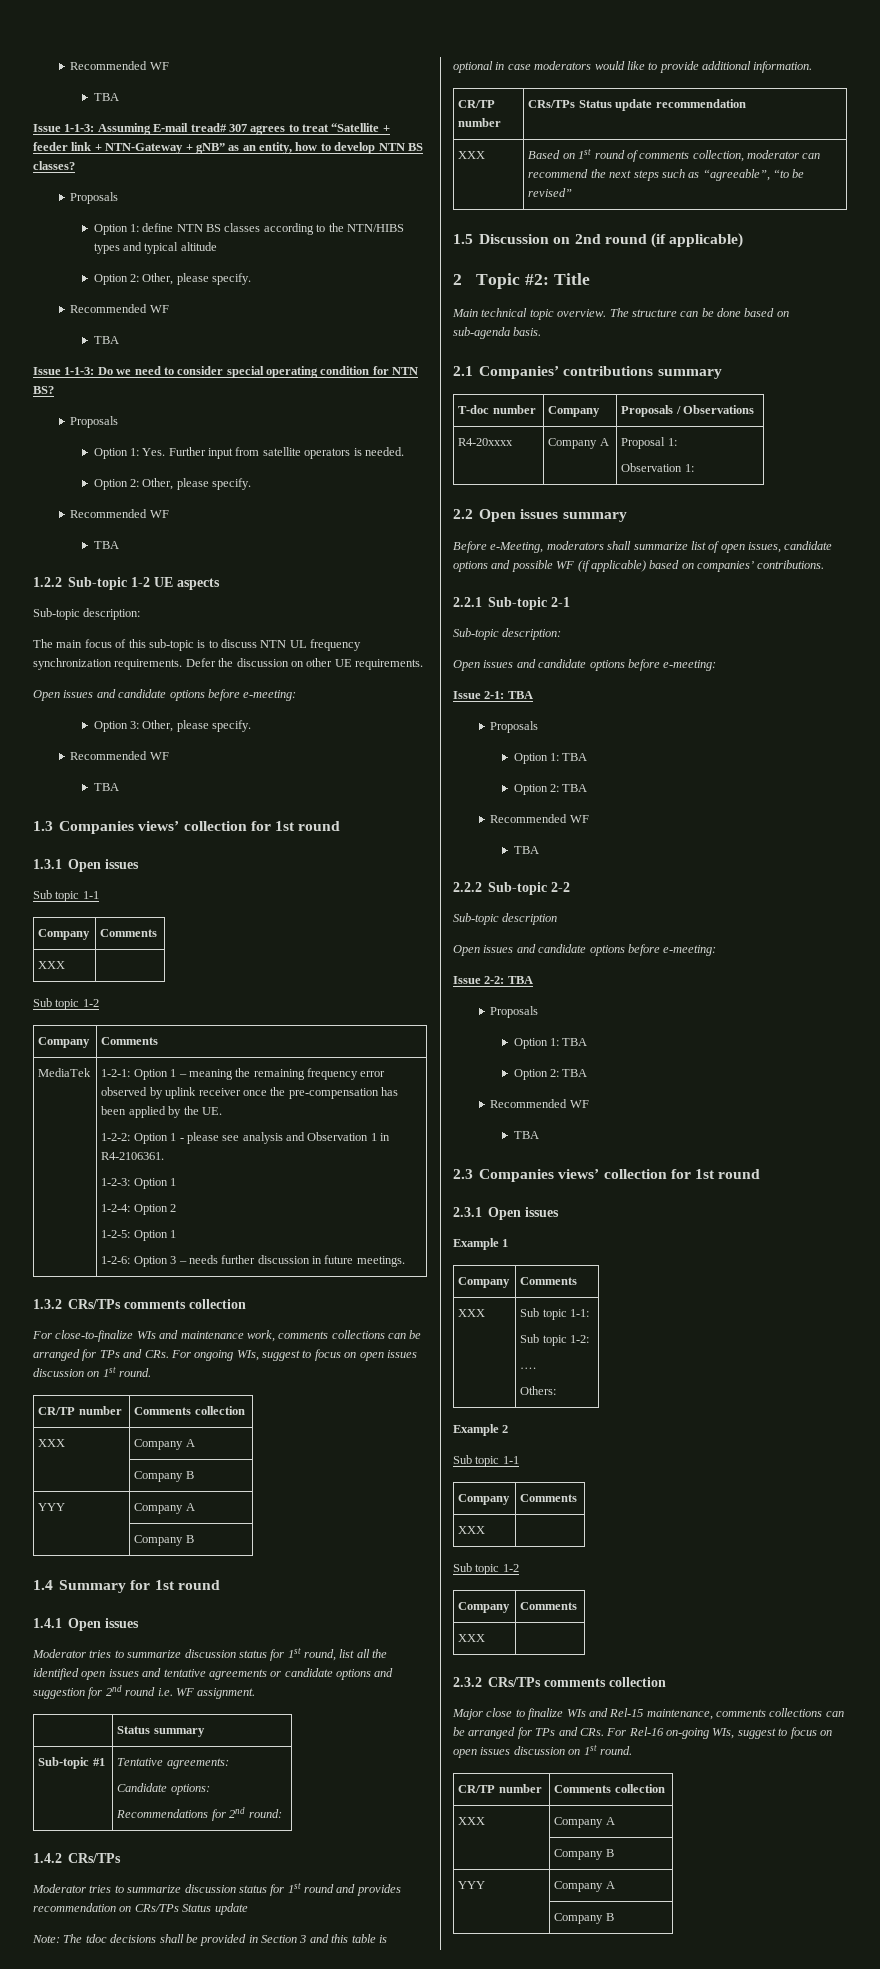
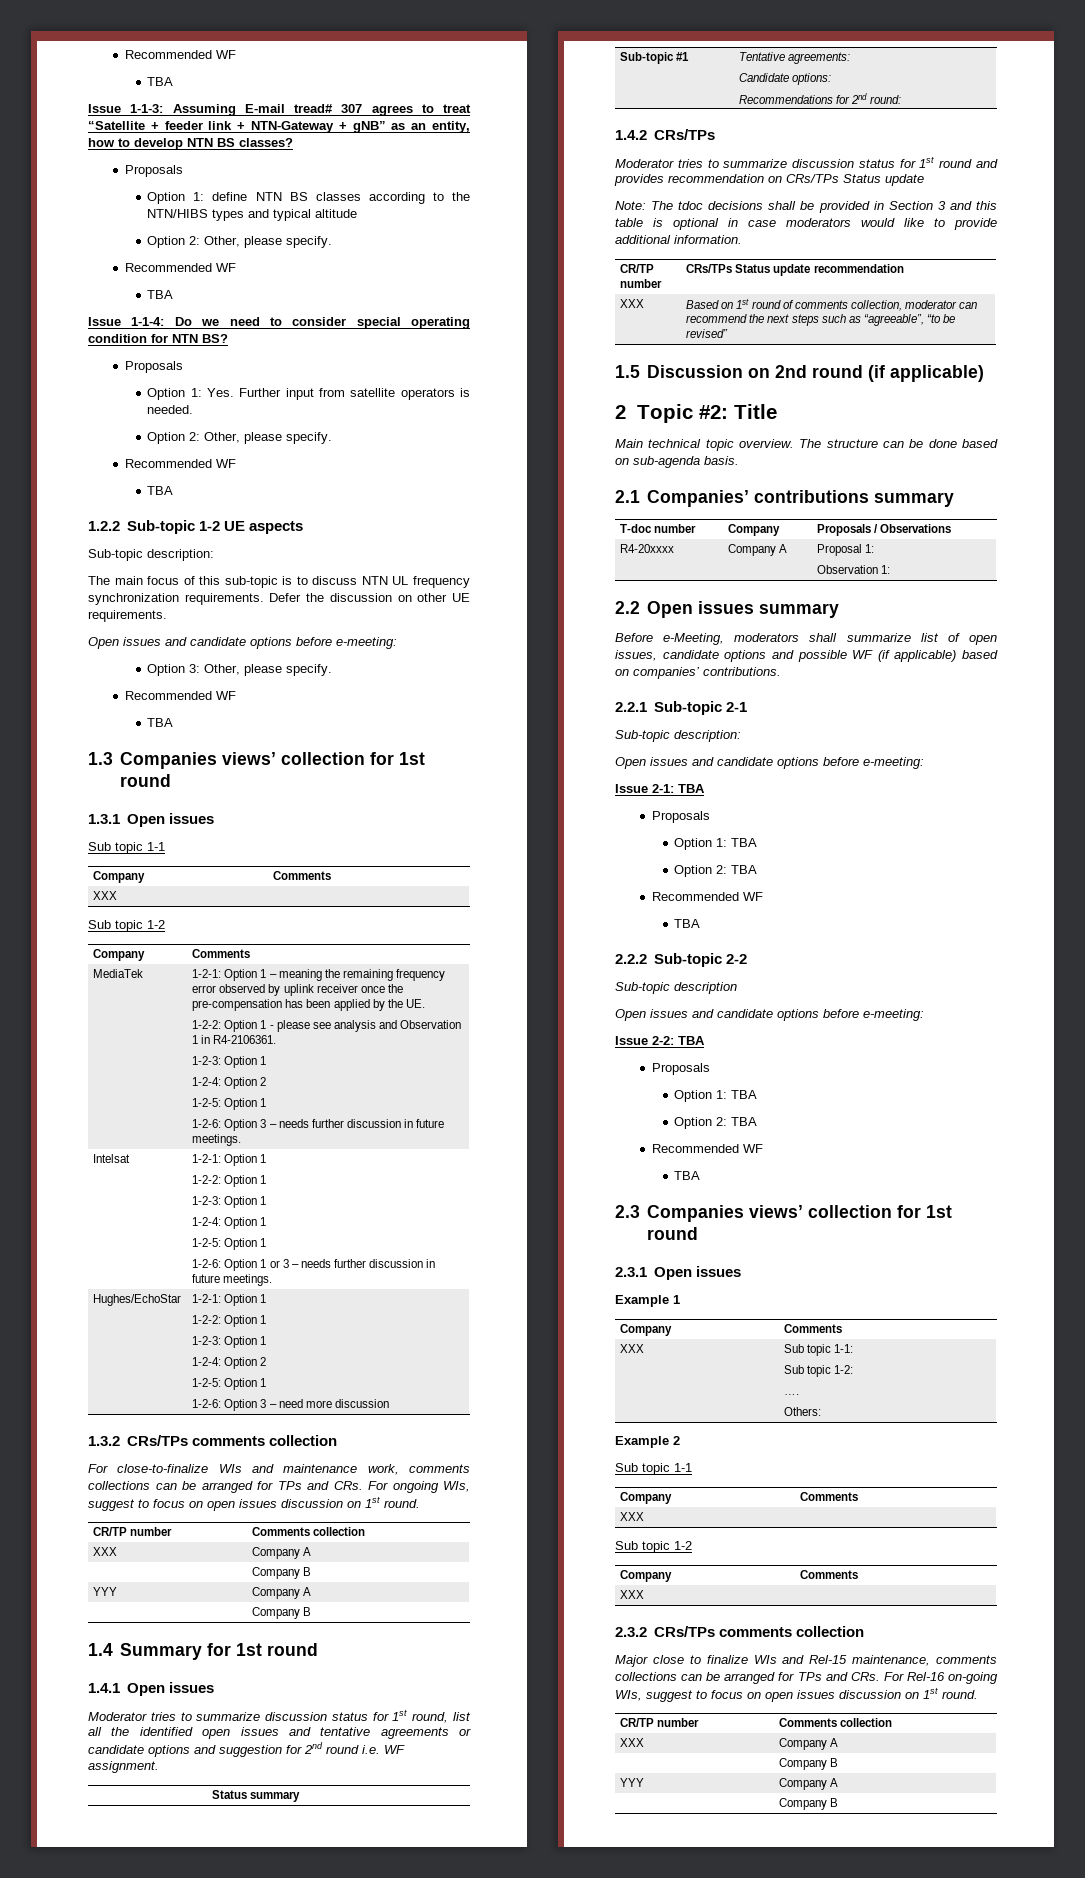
- Issue 1-1-3: Do we need to consider special operating condition for NTN BS?
+ Issue 1-1-4: Do we need to consider special operating condition for NTN BS?
+ Intelsat | 1-2-1: Option 1
+ 1-2-2: Option 1
+ 1-2-3: Option 1
+ 1-2-4: Option 1
+ 1-2-5: Option 1
+ 1-2-6: Option 1 or 3 – needs further discussion in future meetings.
+ Hughes/EchoStar | 1-2-1: Option 1
+ 1-2-2: Option 1
+ 1-2-3: Option 1
+ 1-2-4: Option 2
+ 1-2-5: Option 1
+ 1-2-6: Option 3 – need more discussion

